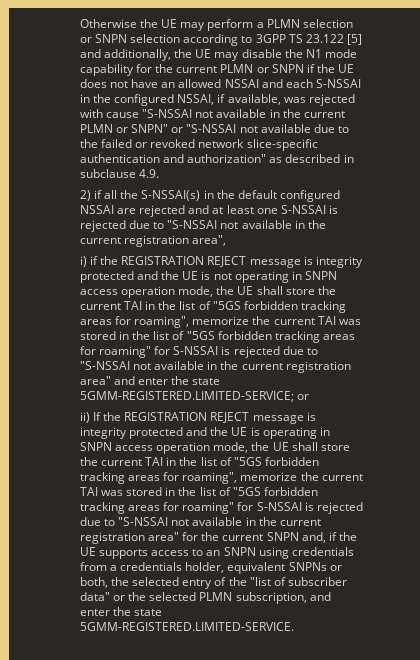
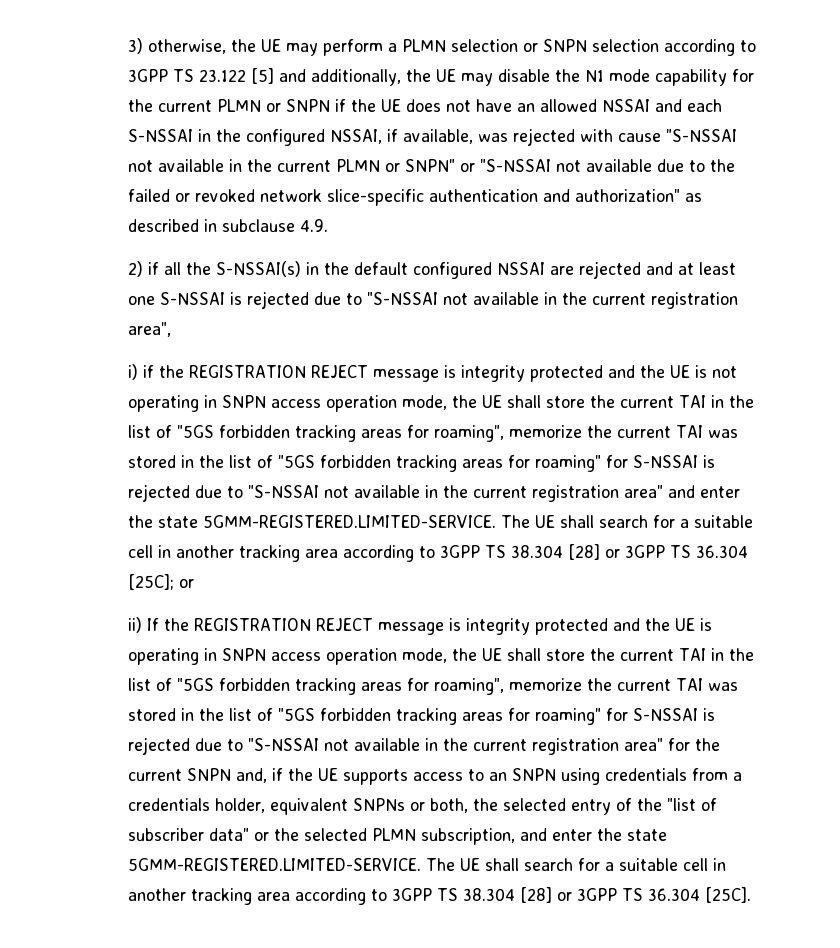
- Otherwise the UE may perform a PLMN selection or SNPN selection according to 3GPP TS 23.122 [5] and additionally, the UE may disable the N1 mode capability for the current PLMN or SNPN if the UE does not have an allowed NSSAI and each S-NSSAI in the configured NSSAI, if available, was rejected with cause "S-NSSAI not available in the current PLMN or SNPN" or "S-NSSAI not available due to the failed or revoked network slice-specific authentication and authorization" as described in subclause 4.9.
+ 3) otherwise, the UE may perform a PLMN selection or SNPN selection according to 3GPP TS 23.122 [5] and additionally, the UE may disable the N1 mode capability for the current PLMN or SNPN if the UE does not have an allowed NSSAI and each S-NSSAI in the configured NSSAI, if available, was rejected with cause "S-NSSAI not available in the current PLMN or SNPN" or "S-NSSAI not available due to the failed or revoked network slice-specific authentication and authorization" as described in subclause 4.9.
- i) if the REGISTRATION REJECT message is integrity protected and the UE is not operating in SNPN access operation mode, the UE shall store the current TAI in the list of "5GS forbidden tracking areas for roaming", memorize the current TAI was stored in the list of "5GS forbidden tracking areas for roaming" for S-NSSAI is rejected due to "S-NSSAI not available in the current registration area" and enter the state 5GMM-REGISTERED.LIMITED-SERVICE;
+ i) if the REGISTRATION REJECT message is integrity protected and the UE is not operating in SNPN access operation mode, the UE shall store the current TAI in the list of "5GS forbidden tracking areas for roaming", memorize the current TAI was stored in the list of "5GS forbidden tracking areas for roaming" for S-NSSAI is rejected due to "S-NSSAI not available in the current registration area" and enter the state 5GMM-REGISTERED.LIMITED-SERVICE. The UE shall search for a suitable cell in another tracking area according to 3GPP TS 38.304 [28] or 3GPP TS 36.304 [25C];
- ii) If the REGISTRATION REJECT message is integrity protected and the UE is operating in SNPN access operation mode, the UE shall store the current TAI in the list of "5GS forbidden tracking areas for roaming", memorize the current TAI was stored in the list of "5GS forbidden tracking areas for roaming" for S-NSSAI is rejected due to "S-NSSAI not available in the current registration area" for the current SNPN and, if the UE supports access to an SNPN using credentials from a credentials holder, equivalent SNPNs or both, the selected entry of the "list of subscriber data" or the selected PLMN subscription, and enter the state 5GMM-REGISTERED.LIMITED-SERVICE.
+ ii) If the REGISTRATION REJECT message is integrity protected and the UE is operating in SNPN access operation mode, the UE shall store the current TAI in the list of "5GS forbidden tracking areas for roaming", memorize the current TAI was stored in the list of "5GS forbidden tracking areas for roaming" for S-NSSAI is rejected due to "S-NSSAI not available in the current registration area" for the current SNPN and, if the UE supports access to an SNPN using credentials from a credentials holder, equivalent SNPNs or both, the selected entry of the "list of subscriber data" or the selected PLMN subscription, and enter the state 5GMM-REGISTERED.LIMITED-SERVICE. The UE shall search for a suitable cell in another tracking area according to 3GPP TS 38.304 [28] or 3GPP TS 36.304 [25C].

